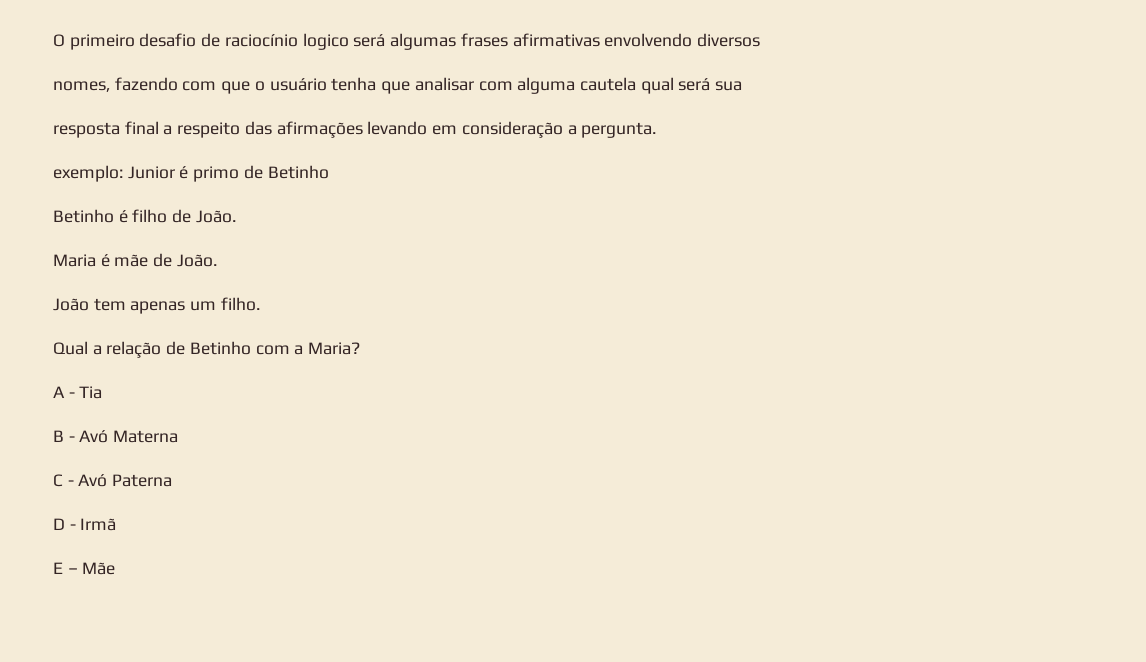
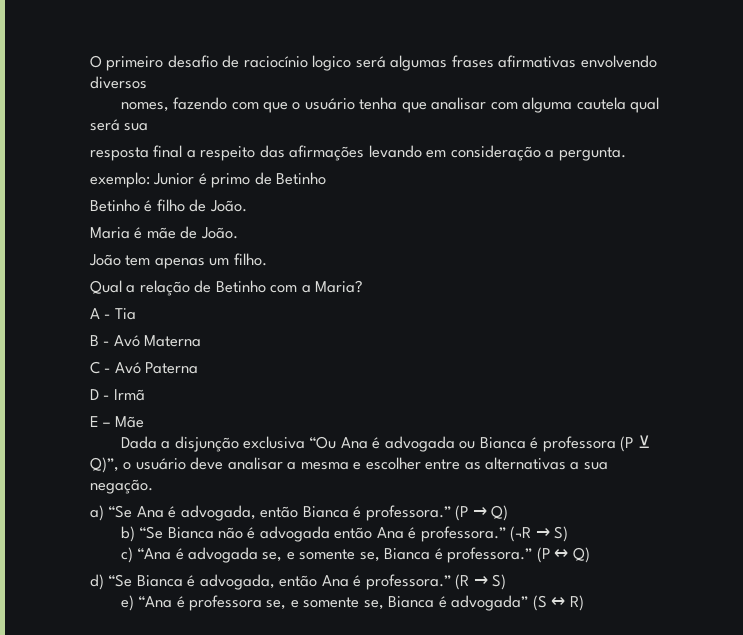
+ Dada a disjunção exclusiva “Ou Ana é advogada ou Bianca é professora (P ⊻ Q)”, o usuário deve analisar a mesma e escolher entre as alternativas a sua negação.
+ a) “Se Ana é advogada, então Bianca é professora.” (P → Q)
+ b) “Se Bianca não é advogada então Ana é professora.” (¬R → S)
+ c) “Ana é advogada se, e somente se, Bianca é professora.” (P ↔ Q)
+ d) “Se Bianca é advogada, então Ana é professora.” (R → S)
+ e) “Ana é professora se, e somente se, Bianca é advogada” (S ↔ R)

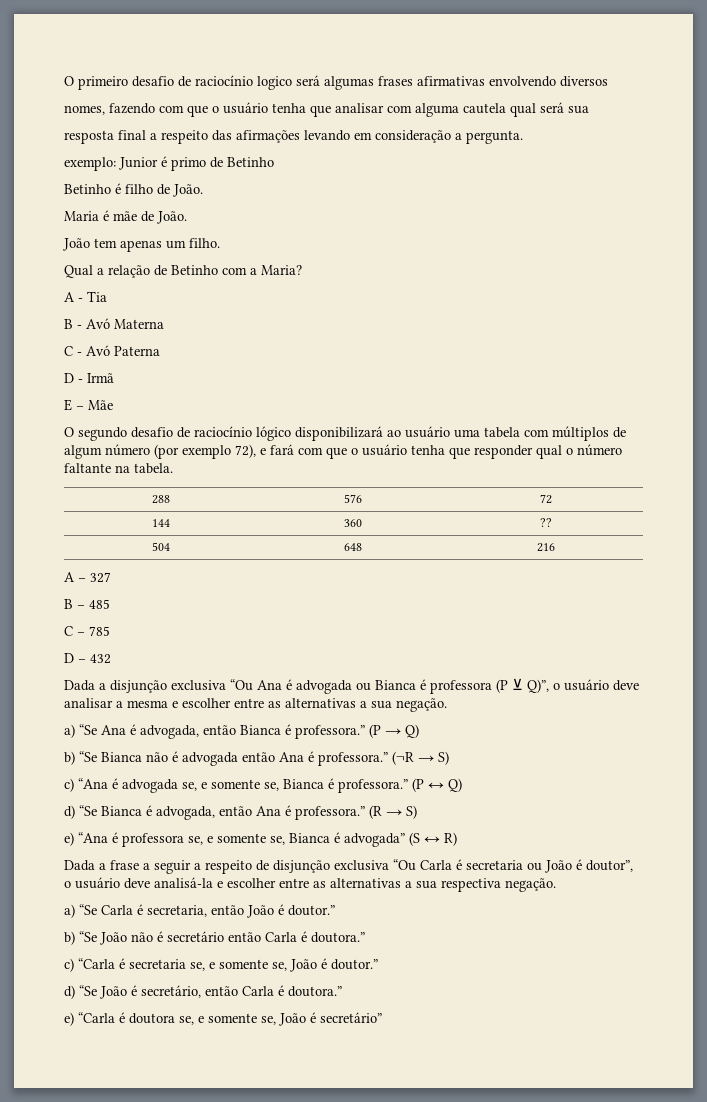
+ O segundo desafio de raciocínio lógico disponibilizará ao usuário uma tabela com múltiplos de algum número (por exemplo 72), e fará com que o usuário tenha que responder qual o número faltante na tabela.
+ 288 | 576 | 72
+ 144 | 360 | ??
+ 504 | 648 | 216
+ A – 327
+ B – 485
+ C – 785
+ D – 432
+ Dada a frase a seguir a respeito de disjunção exclusiva “Ou Carla é secretaria ou João é doutor”, o usuário deve analisá-la e escolher entre as alternativas a sua respectiva negação.
+ a) “Se Carla é secretaria, então João é doutor.”
+ b) “Se João não é secretário então Carla é doutora.”
+ c) “Carla é secretaria se, e somente se, João é doutor.”
+ d) “Se João é secretário, então Carla é doutora.”
+ e) “Carla é doutora se, e somente se, João é secretário”

